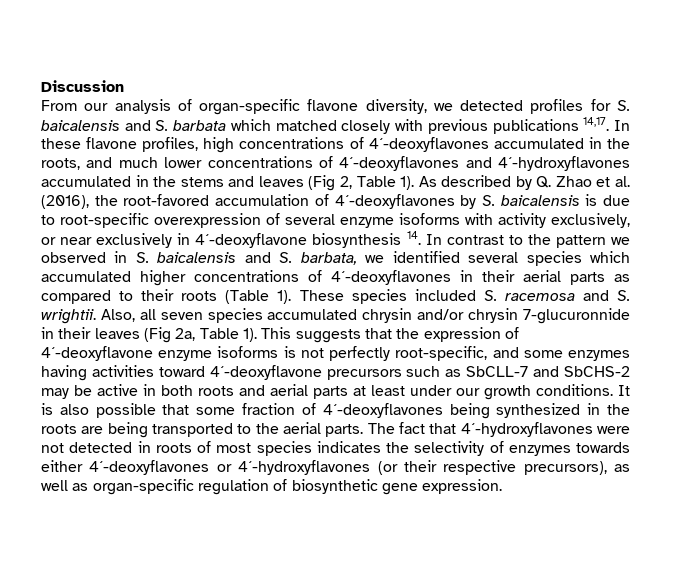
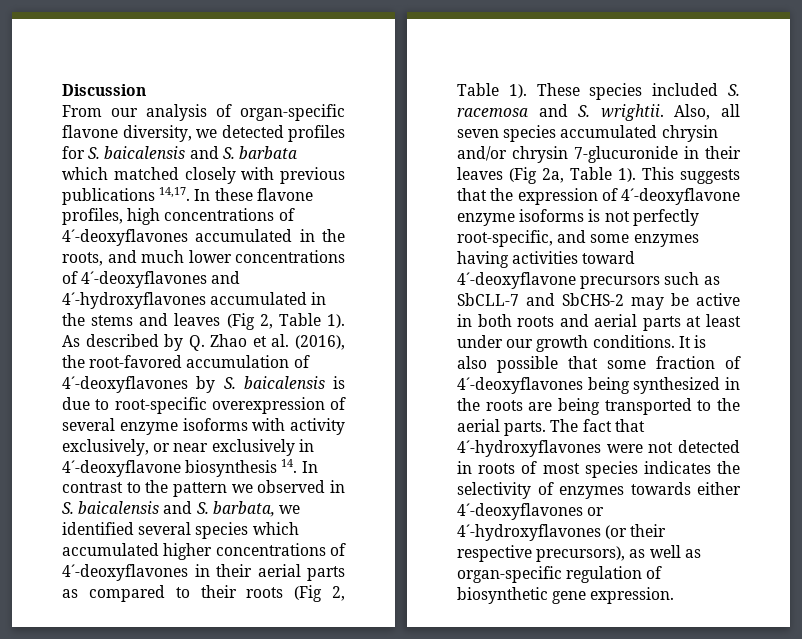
- As described by Q. Zhao et al. (2016), the root-favored accumulation of 4´-deoxyflavones by S. baicalensis is due to root-specific overexpression of several enzyme isoforms with activity exclusively, or near exclusively in 4´-deoxyflavone biosynthesis 14. In contrast to the pattern we observed in S. baicalensis and S. barbata, we identified several species which accumulated higher concentrations of 4´-deoxyflavones in their aerial parts as compared to their roots (Table 1).
+ As described by Q. Zhao et al. (2016), the root-favored accumulation of 4´-deoxyflavones by S. baicalensis is due to root-specific overexpression of several enzyme isoforms with activity exclusively, or near exclusively in 4´-deoxyflavone biosynthesis 14. In contrast to the pattern we observed in S. baicalensis and S. barbata, we identified several species which accumulated higher concentrations of 4´-deoxyflavones in their aerial parts as compared to their roots (Fig 2, Table 1).
- Also, all seven species accumulated chrysin and/or chrysin 7-glucuronnide in their leaves (Fig 2a, Table 1).
+ Also, all seven species accumulated chrysin and/or chrysin 7-glucuronide in their leaves (Fig 2a, Table 1).

